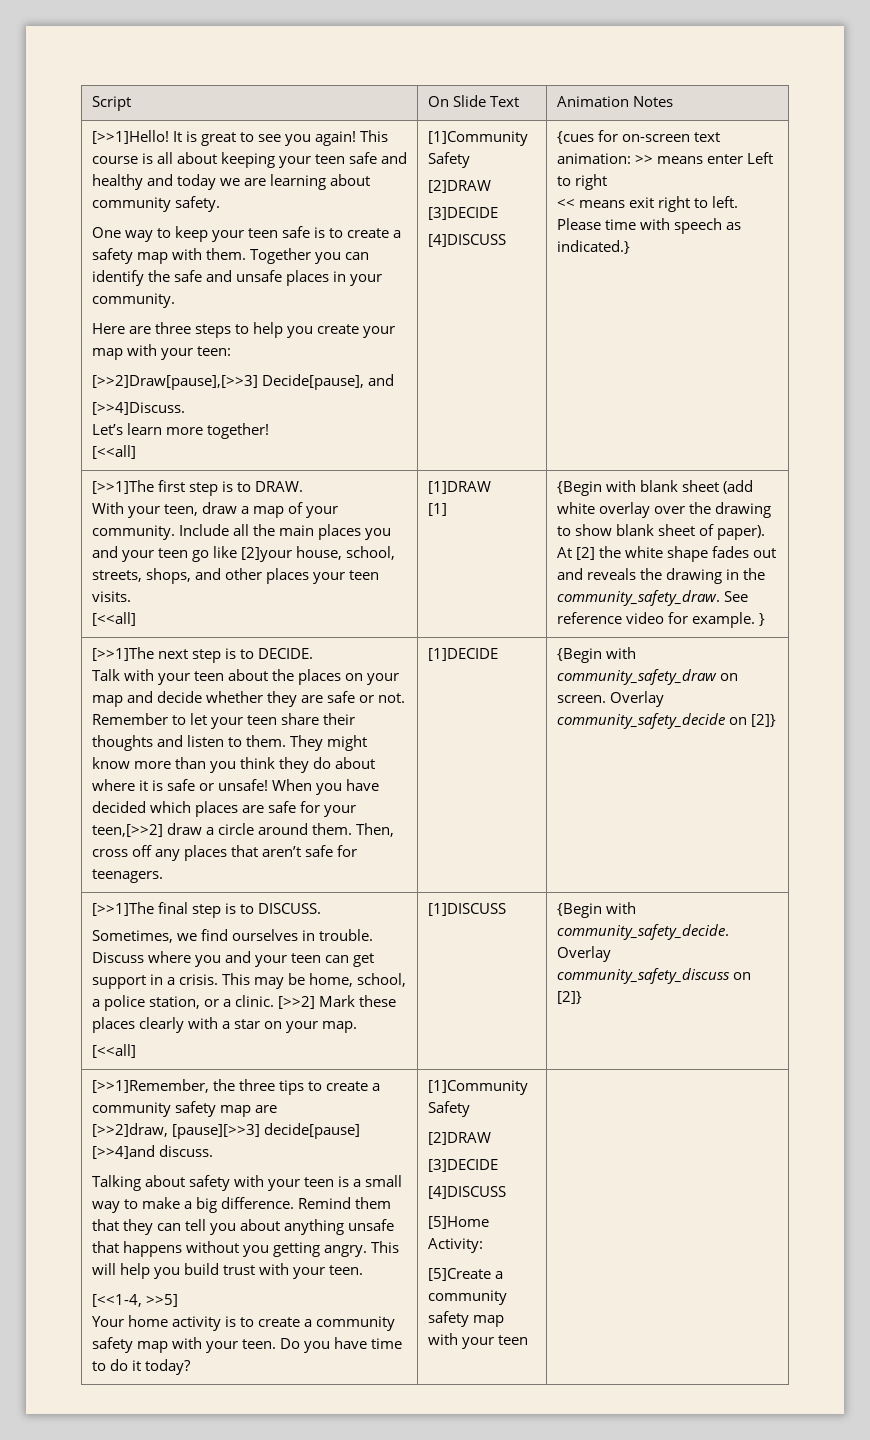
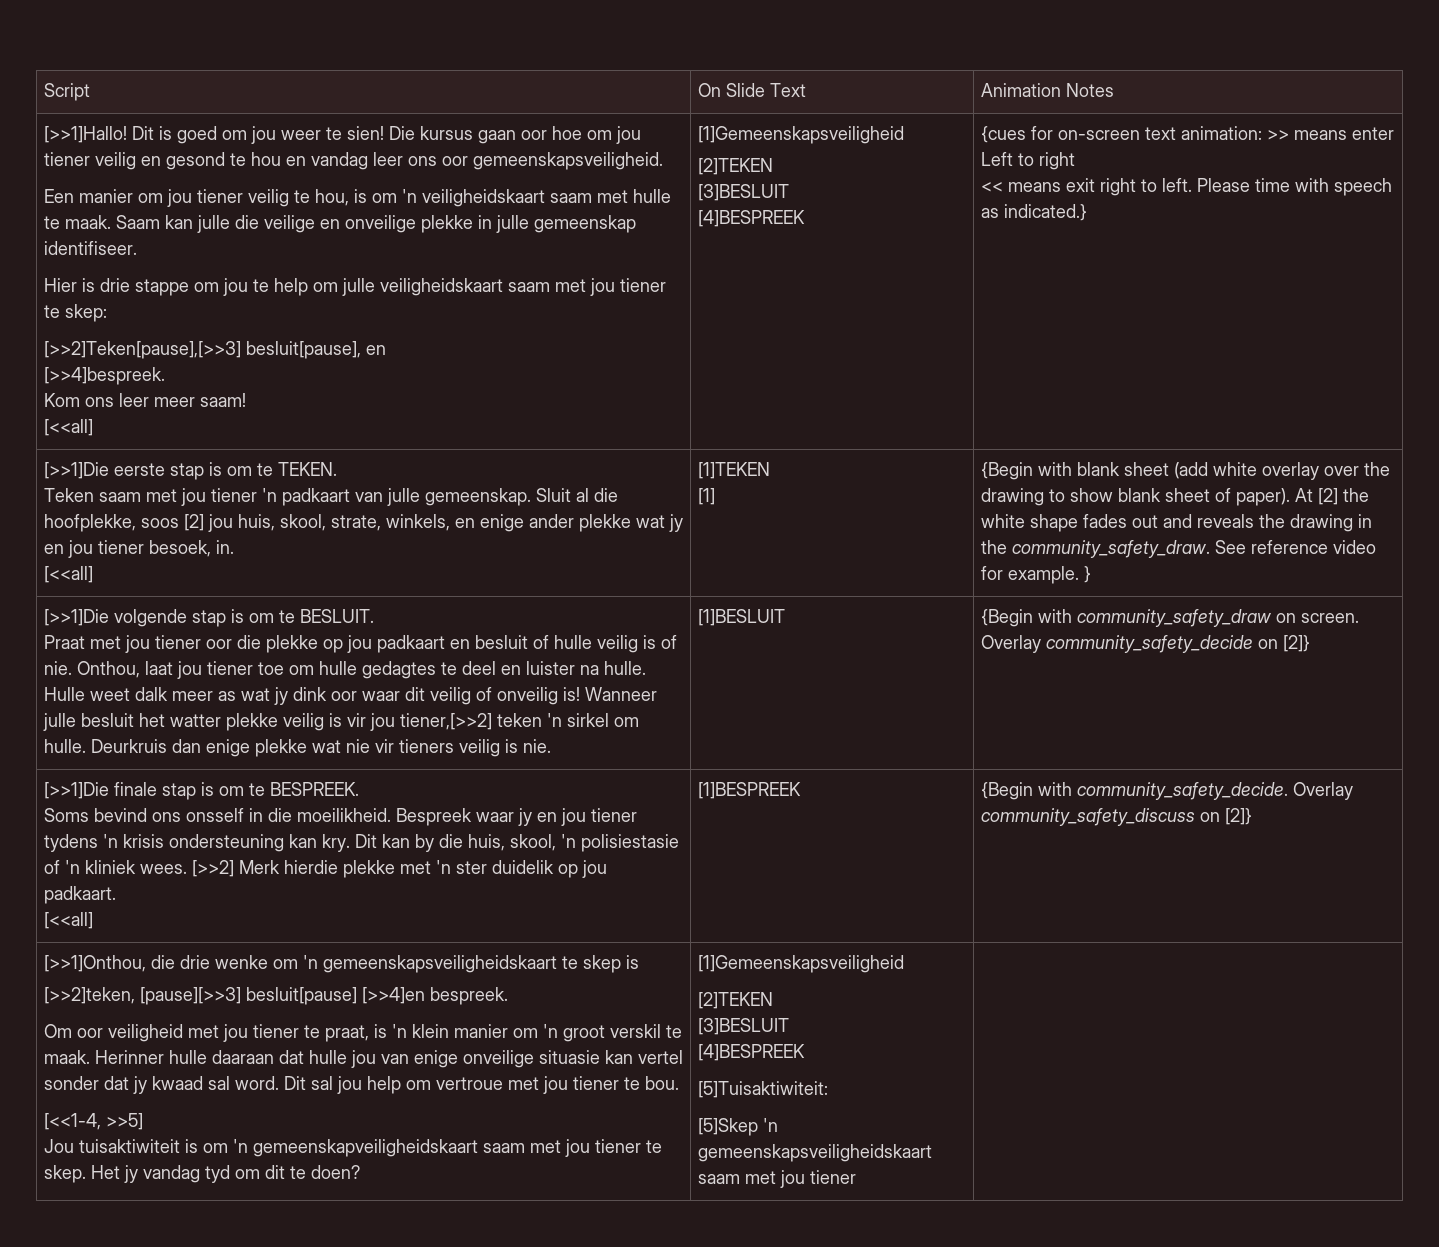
- [>>1]Hello! It is great to see you again! This course is all about keeping your teen safe and healthy and today we are learning about community safety.
- One way to keep your teen safe is to create a safety map with them. Together you can identify the safe and unsafe places in your community.
- Here are three steps to help you create your map with your teen:
- [>>2]Draw[pause],[>>3] Decide[pause], and
- [>>4]Discuss.
- Let’s learn more together!
- [<<all] | [1]Community Safety
- [2]DRAW
- [3]DECIDE
- [4]DISCUSS
+ [>>1]Hallo! Dit is goed om jou weer te sien! Die kursus gaan oor hoe om jou tiener veilig en gesond te hou en vandag leer ons oor gemeenskapsveiligheid.
+ Een manier om jou tiener veilig te hou, is om 'n veiligheidskaart saam met hulle te maak. Saam kan julle die veilige en onveilige plekke in julle gemeenskap identifiseer.
+ Hier is drie stappe om jou te help om julle veiligheidskaart saam met jou tiener te skep:
+ [>>2]Teken[pause],[>>3] besluit[pause], en
+ [>>4]bespreek.
+ Kom ons leer meer saam!
+ [<<all] | [1]Gemeenskapsveiligheid
+ [2]TEKEN
+ [3]BESLUIT
+ [4]BESPREEK
- [>>1]The first step is to DRAW.
- With your teen, draw a map of your community. Include all the main places you and your teen go like [2]your house, school, streets, shops, and other places your teen visits.
- [<<all] | [1]DRAW
+ [>>1]Die eerste stap is om te TEKEN.
+ Teken saam met jou tiener 'n padkaart van julle gemeenskap. Sluit al die hoofplekke, soos [2] jou huis, skool, strate, winkels, en enige ander plekke wat jy en jou tiener besoek, in.
+ [<<all] | [1]TEKEN
- [>>1]The next step is to DECIDE.
- Talk with your teen about the places on your map and decide whether they are safe or not. Remember to let your teen share their thoughts and listen to them. They might know more than you think they do about where it is safe or unsafe! When you have decided which places are safe for your teen,[>>2] draw a circle around them. Then, cross off any places that aren’t safe for teenagers. | [1]DECIDE
+ [>>1]Die volgende stap is om te BESLUIT.
+ Praat met jou tiener oor die plekke op jou padkaart en besluit of hulle veilig is of nie. Onthou, laat jou tiener toe om hulle gedagtes te deel en luister na hulle. Hulle weet dalk meer as wat jy dink oor waar dit veilig of onveilig is! Wanneer julle besluit het watter plekke veilig is vir jou tiener,[>>2] teken 'n sirkel om hulle. Deurkruis dan enige plekke wat nie vir tieners veilig is nie. | [1]BESLUIT
- [>>1]The final step is to DISCUSS.
- Sometimes, we find ourselves in trouble. Discuss where you and your teen can get support in a crisis. This may be home, school, a police station, or a clinic. [>>2] Mark these places clearly with a star on your map.
- [<<all] | [1]DISCUSS
+ [>>1]Die finale stap is om te BESPREEK.
+ Soms bevind ons onsself in die moeilikheid. Bespreek waar jy en jou tiener tydens 'n krisis ondersteuning kan kry. Dit kan by die huis, skool, 'n polisiestasie of 'n kliniek wees. [>>2] Merk hierdie plekke met 'n ster duidelik op jou padkaart.
+ [<<all] | [1]BESPREEK
- [>>1]Remember, the three tips to create a community safety map are
- [>>2]draw, [pause][>>3] decide[pause] [>>4]and discuss.
- Talking about safety with your teen is a small way to make a big difference. Remind them that they can tell you about anything unsafe that happens without you getting angry. This will help you build trust with your teen.
+ [>>1]Onthou, die drie wenke om 'n gemeenskapsveiligheidskaart te skep is
+ [>>2]teken, [pause][>>3] besluit[pause] [>>4]en bespreek.
+ Om oor veiligheid met jou tiener te praat, is 'n klein manier om 'n groot verskil te maak. Herinner hulle daaraan dat hulle jou van enige onveilige situasie kan vertel sonder dat jy kwaad sal word. Dit sal jou help om vertroue met jou tiener te bou.
  [<<1-4, >>5]
- Your home activity is to create a community safety map with your teen. Do you have time to do it today? | [1]Community Safety
- [2]DRAW
- [3]DECIDE
- [4]DISCUSS
- [5]Home Activity:
- [5]Create a community safety map with your teen
+ Jou tuisaktiwiteit is om 'n gemeenskapveiligheidskaart saam met jou tiener te skep. Het jy vandag tyd om dit te doen? | [1]Gemeenskapsveiligheid
+ [2]TEKEN
+ [3]BESLUIT
+ [4]BESPREEK
+ [5]Tuisaktiwiteit:
+ [5]Skep 'n gemeenskapsveiligheidskaart saam met jou tiener

